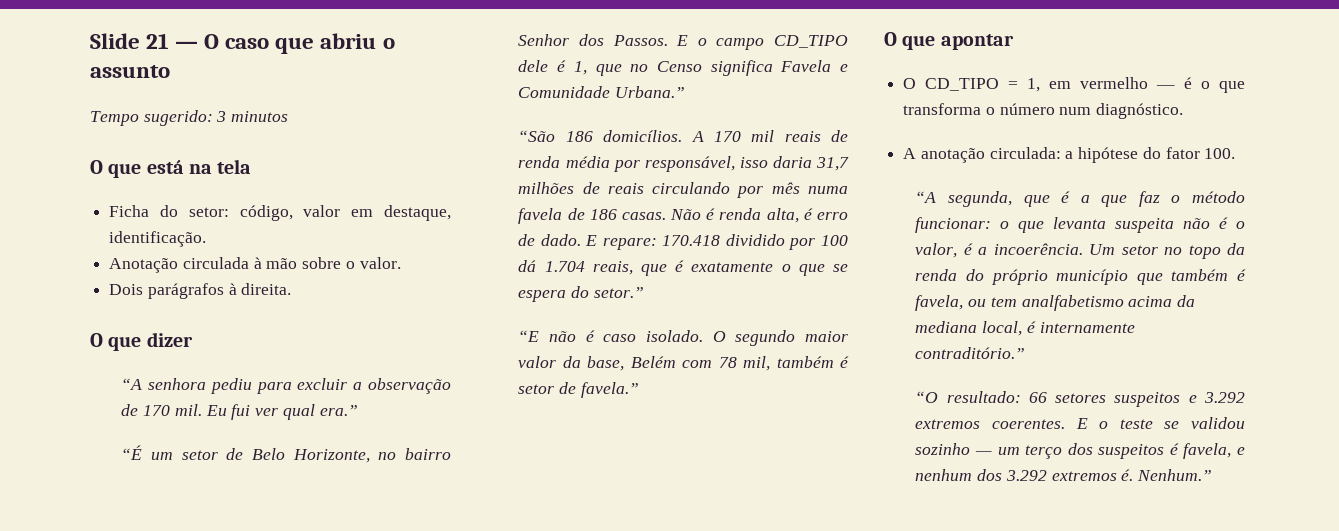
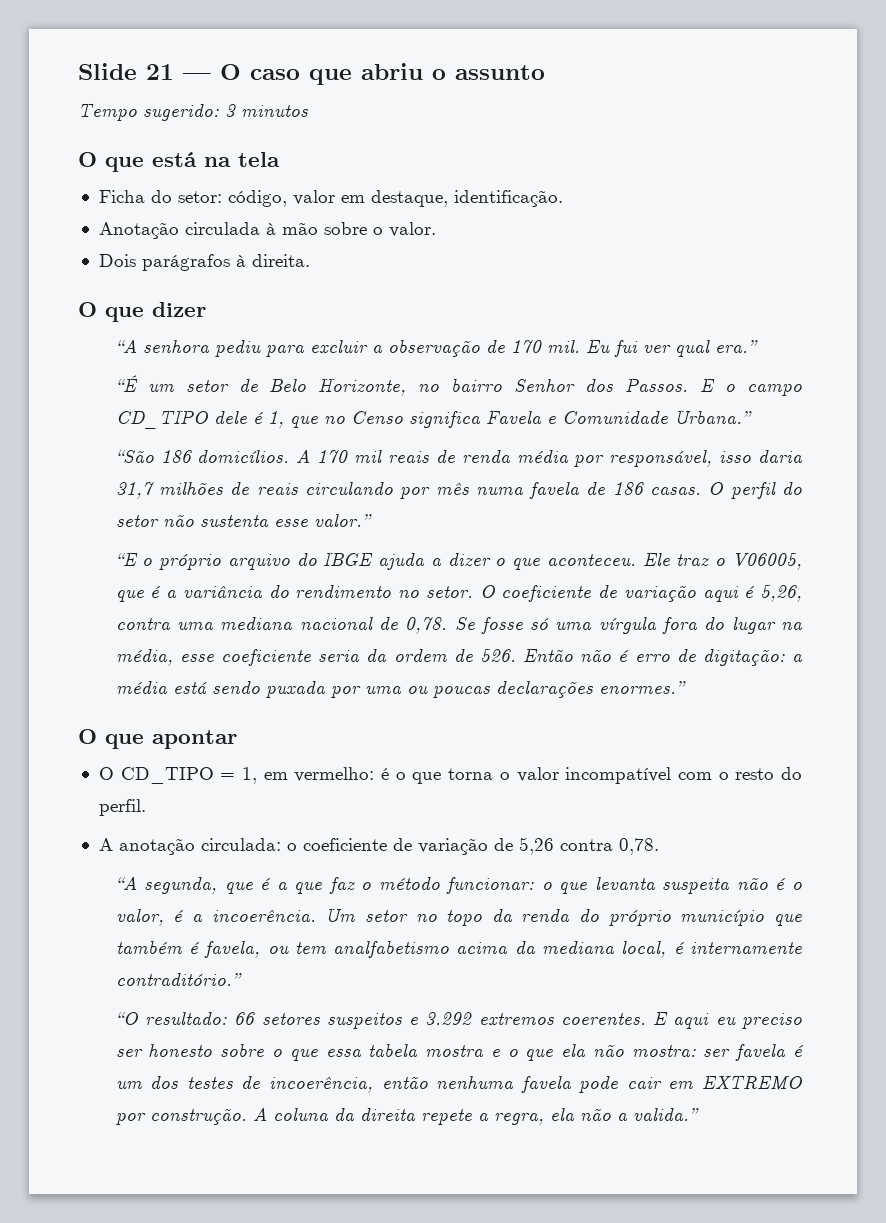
- Não é renda alta, é erro de dado. E repare: 170.418 dividido por 100 dá 1.704 reais, que é exatamente o que se espera do setor.”
- “E não é caso isolado. O segundo maior valor da base, Belém com 78 mil, também é setor de favela.”
+ O perfil do setor não sustenta esse valor.”
+ “E o próprio arquivo do IBGE ajuda a dizer o que aconteceu. Ele traz o V06005, que é a variância do rendimento no setor. O coeficiente de variação aqui é 5,26, contra uma mediana nacional de 0,78. Se fosse só uma vírgula fora do lugar na média, esse coeficiente seria da ordem de 526. Então não é erro de digitação: a média está sendo puxada por uma ou poucas declarações enormes.”
- O CD_TIPO = 1, em vermelho — é o que transforma o número num diagnóstico.
- A anotação circulada: a hipótese do fator 100.
+ O CD_TIPO = 1, em vermelho: é o que torna o valor incompatível com o resto do perfil.
+ A anotação circulada: o coeficiente de variação de 5,26 contra 0,78.
- E o teste se validou sozinho — um terço dos suspeitos é favela, e nenhum dos 3.292 extremos é. Nenhum.”
+ E aqui eu preciso ser honesto sobre o que essa tabela mostra e o que ela não mostra: ser favela é um dos testes de incoerência, então nenhuma favela pode cair em EXTREMO por construção. A coluna da direita repete a regra, ela não a valida.”

